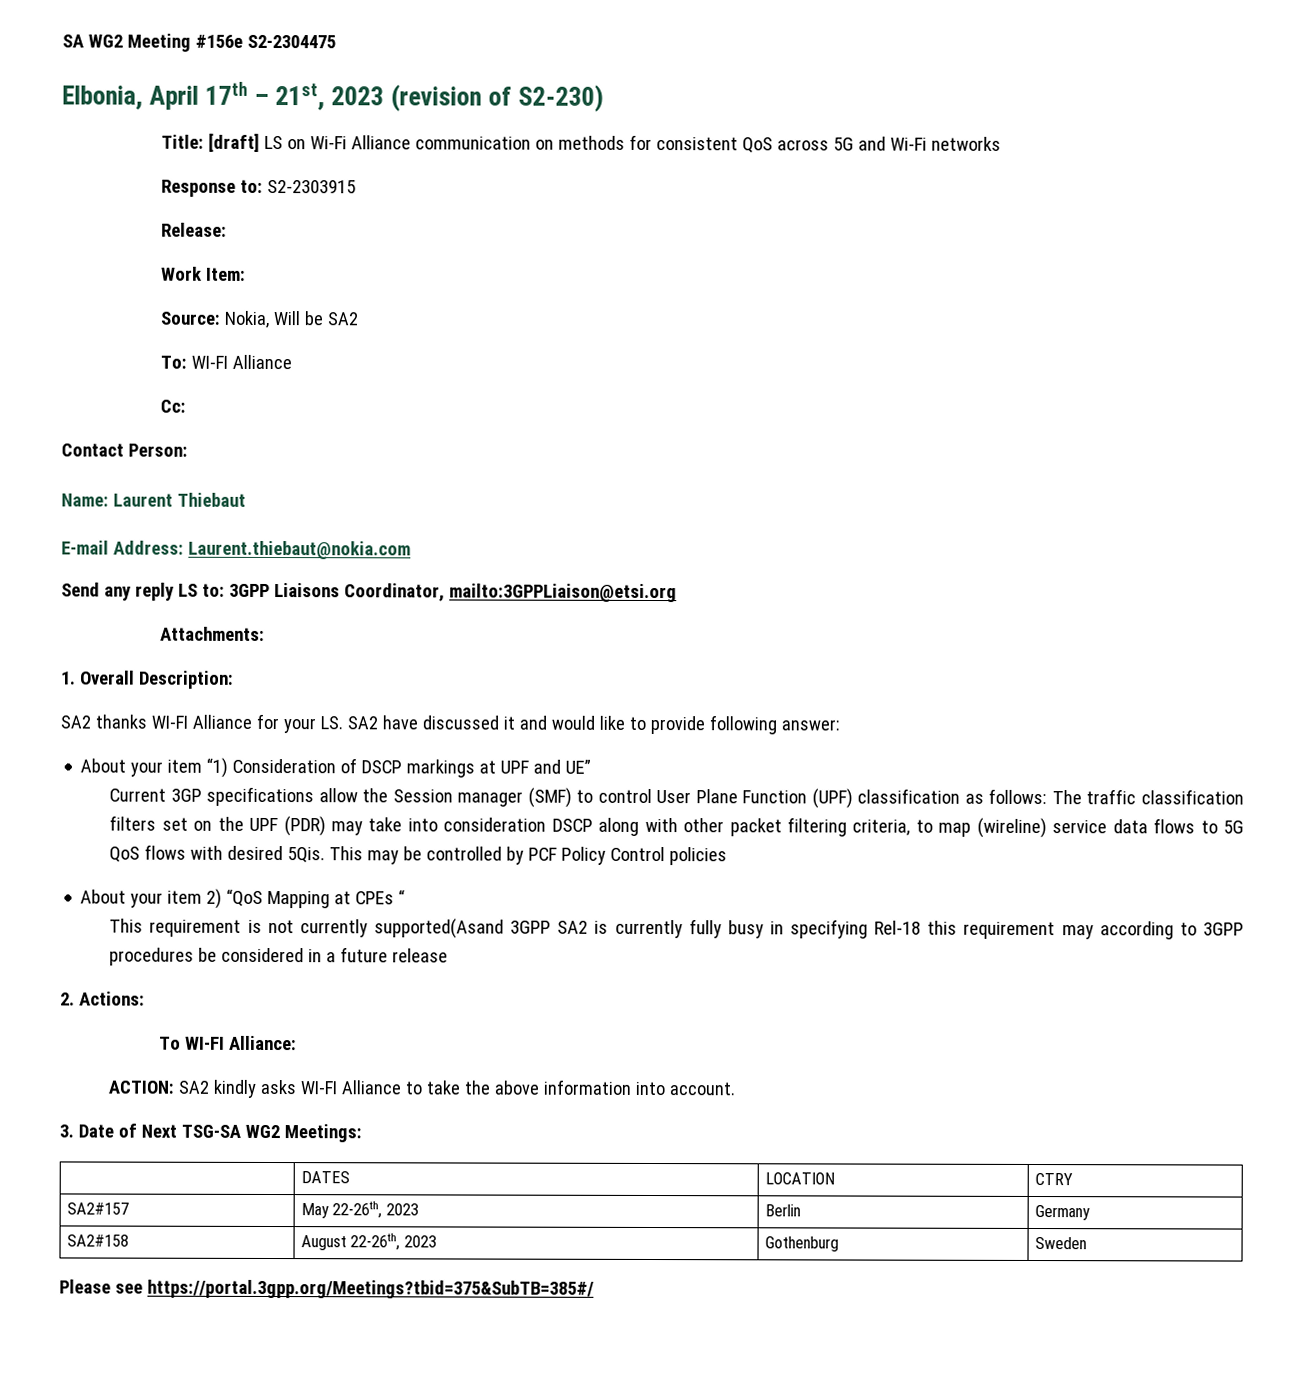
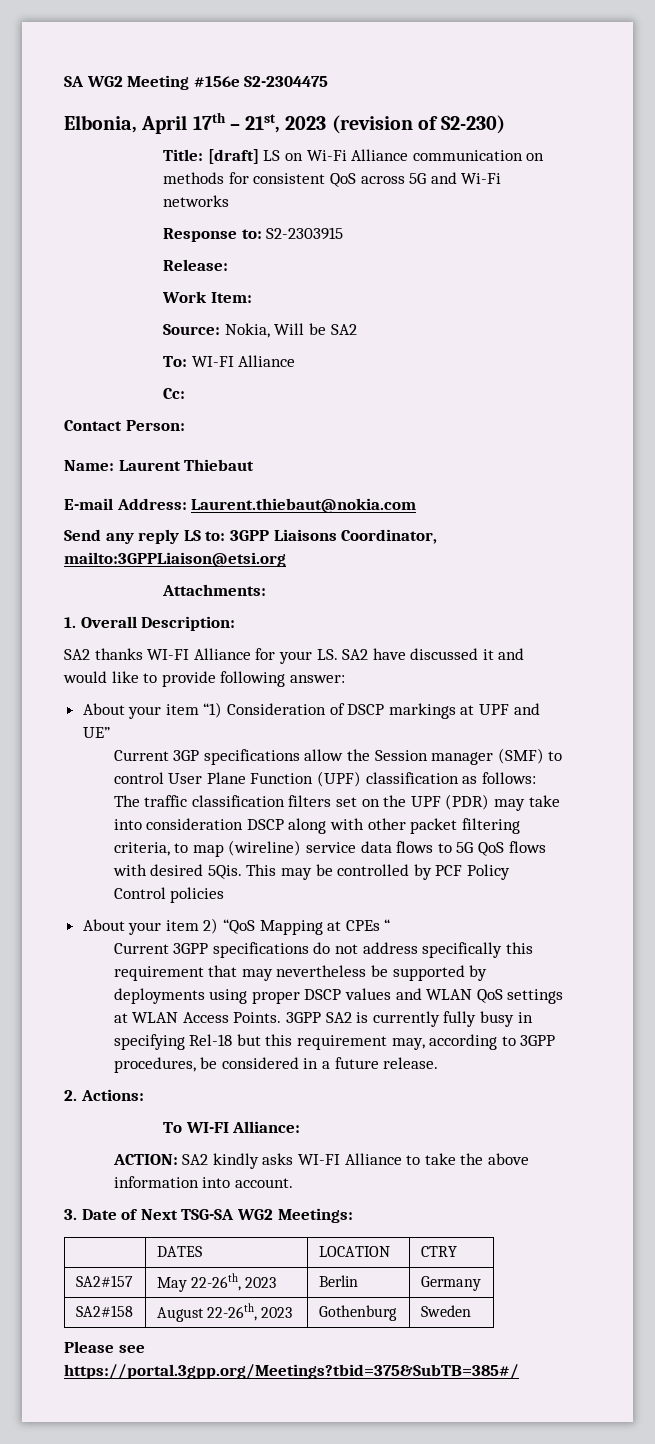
- This requirement is not currently supported(Asand 3GPP SA2 is currently fully busy in specifying Rel-18 this requirement may according to 3GPP procedures be considered in a future release
+ Current 3GPP specifications do not address specifically this requirement that may nevertheless be supported by deployments using proper DSCP values and WLAN QoS settings at WLAN Access Points. 3GPP SA2 is currently fully busy in specifying Rel-18 but this requirement may, according to 3GPP procedures, be considered in a future release.

